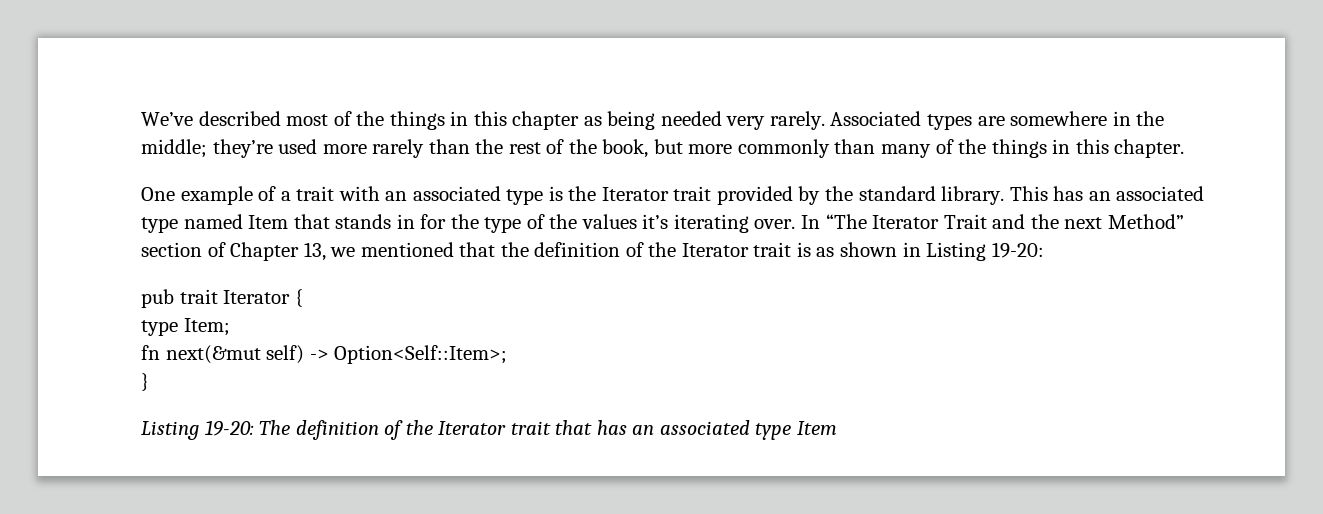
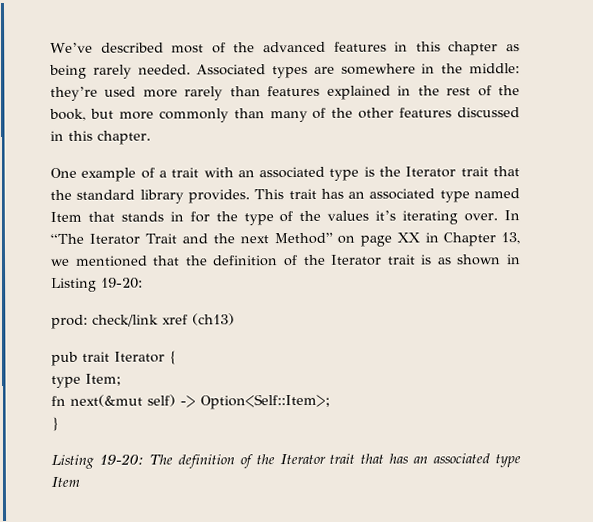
- We’ve described most of the things in this chapter as being needed very rarely.
+ We’ve described most of the advanced features in this chapter as being rarely needed.
- Associated types are somewhere in the middle; they’re used more rarely than the rest of the book, but more commonly than many of the things in this chapter.
+ Associated types are somewhere in the middle: they’re used more rarely than features explained in the rest of the book, but more commonly than many of the other features discussed in this chapter.
- One example of a trait with an associated type is the Iterator trait provided by the standard library. This has an associated type named Item that stands in for the type of the values it’s iterating over.
+ One example of a trait with an associated type is the Iterator trait that the standard library provides. This trait has an associated type named Item that stands in for the type of the values it’s iterating over.
- In “The Iterator Trait and the next Method” section of Chapter 13, we mentioned that the definition of the Iterator trait is as shown in Listing 19-20:
+ In “The Iterator Trait and the next Method” on page XX in Chapter 13, we mentioned that the definition of the Iterator trait is as shown in Listing 19-20:
+ prod: check/link xref (ch13)

